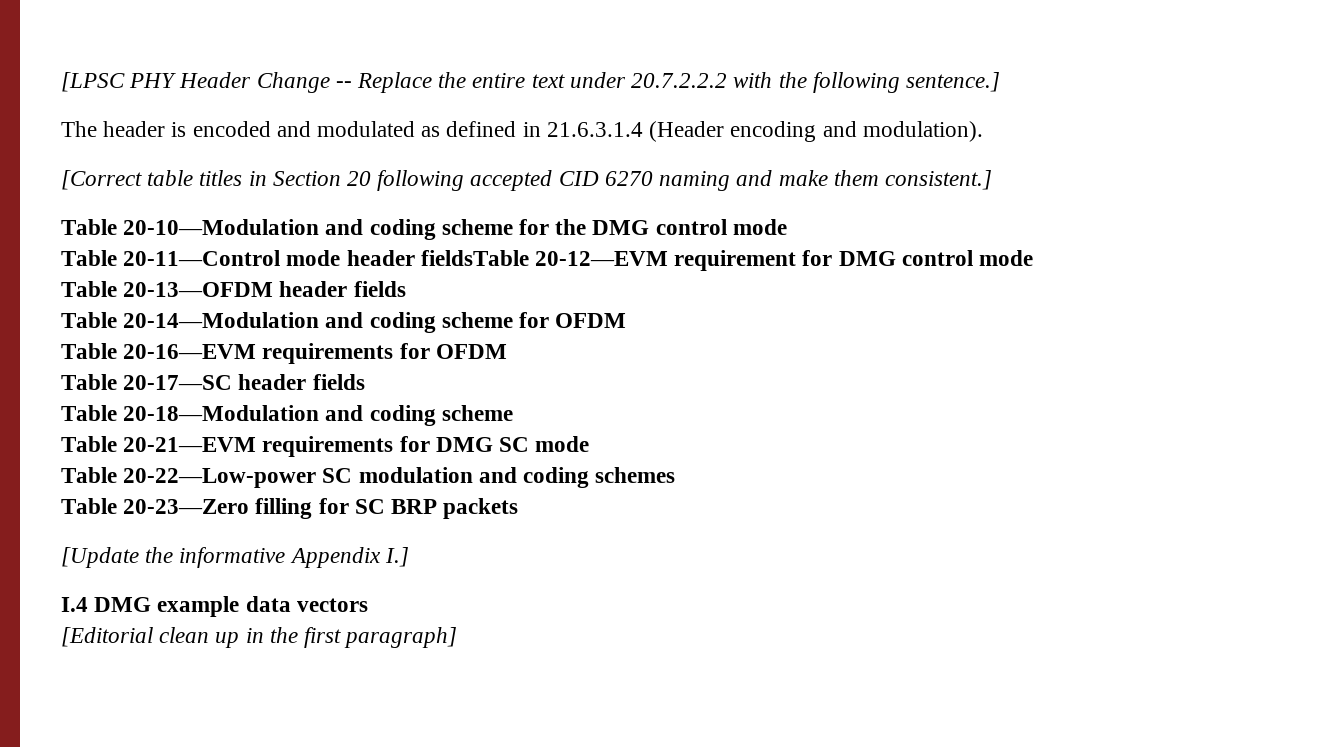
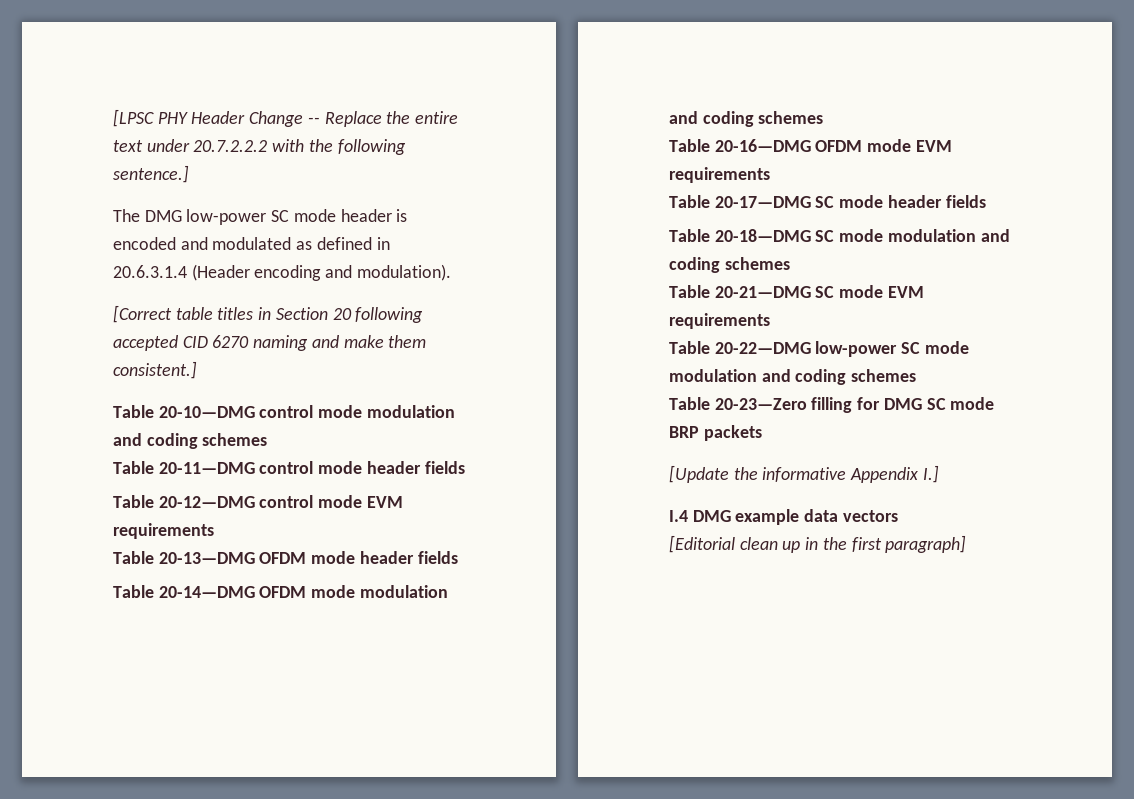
- The header is encoded and modulated as defined in 21.6.3.1.4 (Header encoding and modulation).
+ The DMG low-power SC mode header is encoded and modulated as defined in 20.6.3.1.4 (Header encoding and modulation).
- Table 20-10—Modulation and coding scheme for the DMG control mode
- Table 20-11—Control mode header fieldsTable 20-12—EVM requirement for DMG control mode
- Table 20-13—OFDM header fields
- Table 20-14—Modulation and coding scheme for OFDM
- Table 20-16—EVM requirements for OFDM
- Table 20-17—SC header fields
- Table 20-18—Modulation and coding scheme
- Table 20-21—EVM requirements for DMG SC mode
- Table 20-22—Low-power SC modulation and coding schemes
+ Table 20-10—DMG control mode modulation and coding schemes
+ Table 20-11—DMG control mode header fields
+ Table 20-12—DMG control mode EVM requirements
+ Table 20-13—DMG OFDM mode header fields
+ Table 20-14—DMG OFDM mode modulation and coding schemes
+ Table 20-16—DMG OFDM mode EVM requirements
+ Table 20-17—DMG SC mode header fields
+ Table 20-18—DMG SC mode modulation and coding schemes
+ Table 20-21—DMG SC mode EVM requirements
+ Table 20-22—DMG low-power SC mode modulation and coding schemes
- Table 20-23—Zero filling for SC BRP packets
+ Table 20-23—Zero filling for DMG SC mode BRP packets

